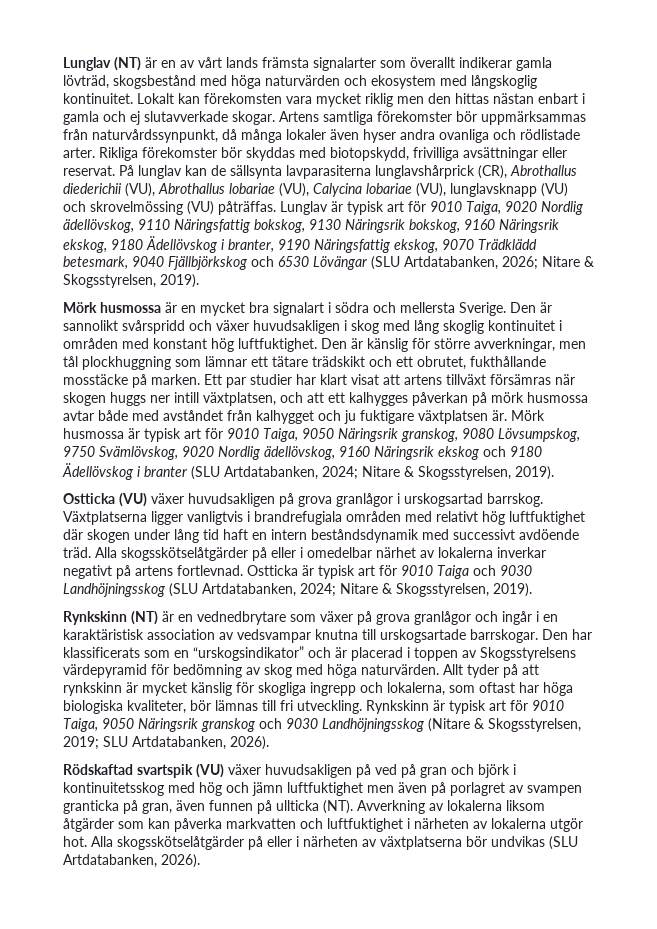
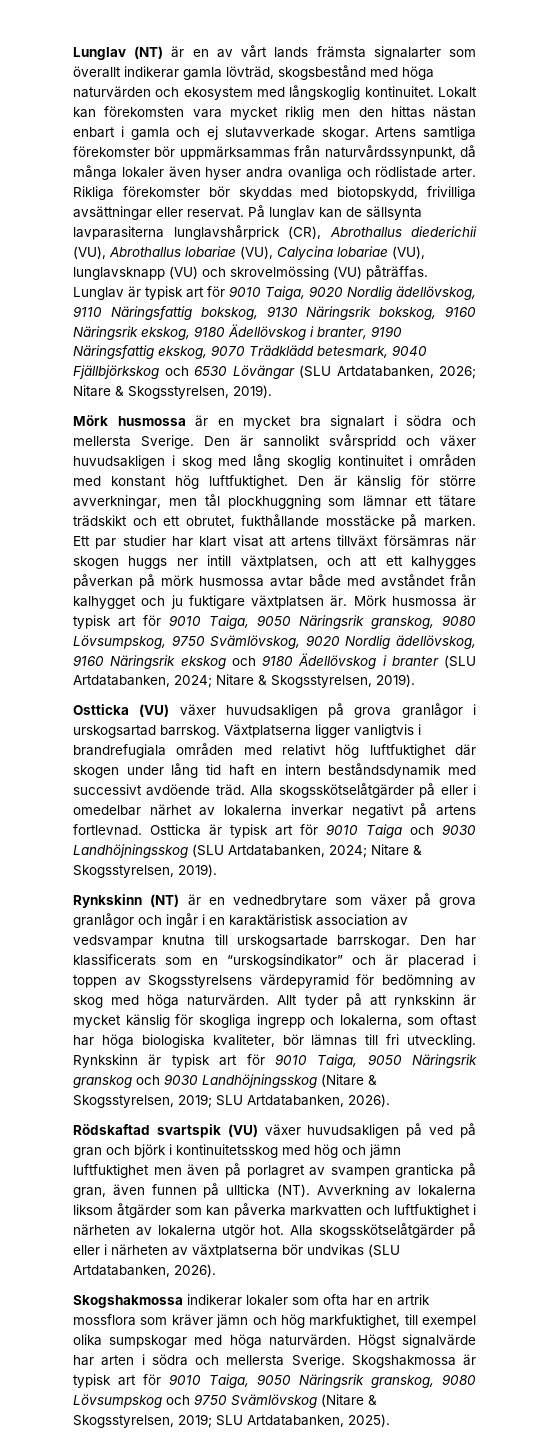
+ Skogshakmossa indikerar lokaler som ofta har en artrik mossflora som kräver jämn och hög markfuktighet, till exempel olika sumpskogar med höga naturvärden. Högst signalvärde har arten i södra och mellersta Sverige. Skogshakmossa är typisk art för 9010 Taiga, 9050 Näringsrik granskog, 9080 Lövsumpskog och 9750 Svämlövskog (Nitare & Skogsstyrelsen, 2019; SLU Artdatabanken, 2025).

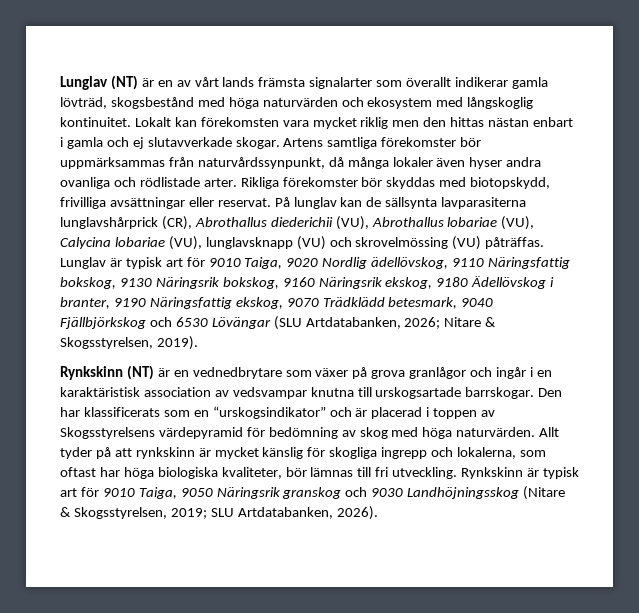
- Mörk husmossa är en mycket bra signalart i södra och mellersta Sverige. Den är sannolikt svårspridd och växer huvudsakligen i skog med lång skoglig kontinuitet i områden med konstant hög luftfuktighet. Den är känslig för större avverkningar, men tål plockhuggning som lämnar ett tätare trädskikt och ett obrutet, fukthållande mosstäcke på marken. Ett par studier har klart visat att artens tillväxt försämras när skogen huggs ner intill växtplatsen, och att ett kalhygges påverkan på mörk husmossa avtar både med avståndet från kalhygget och ju fuktigare växtplatsen är. Mörk husmossa är typisk art för 9010 Taiga, 9050 Näringsrik granskog, 9080 Lövsumpskog, 9750 Svämlövskog, 9020 Nordlig ädellövskog, 9160 Näringsrik ekskog och 9180 Ädellövskog i branter (SLU Artdatabanken, 2024; Nitare & Skogsstyrelsen, 2019).
- Ostticka (VU) växer huvudsakligen på grova granlågor i urskogsartad barrskog. Växtplatserna ligger vanligtvis i brandrefugiala områden med relativt hög luftfuktighet där skogen under lång tid haft en intern beståndsdynamik med successivt avdöende träd. Alla skogsskötselåtgärder på eller i omedelbar närhet av lokalerna inverkar negativt på artens fortlevnad. Ostticka är typisk art för 9010 Taiga och 9030 Landhöjningsskog (SLU Artdatabanken, 2024; Nitare & Skogsstyrelsen, 2019).
- Rödskaftad svartspik (VU) växer huvudsakligen på ved på gran och björk i kontinuitetsskog med hög och jämn luftfuktighet men även på porlagret av svampen granticka på gran, även funnen på ullticka (NT). Avverkning av lokalerna liksom åtgärder som kan påverka markvatten och luftfuktighet i närheten av lokalerna utgör hot. Alla skogsskötselåtgärder på eller i närheten av växtplatserna bör undvikas (SLU Artdatabanken, 2026).
- Skogshakmossa indikerar lokaler som ofta har en artrik mossflora som kräver jämn och hög markfuktighet, till exempel olika sumpskogar med höga naturvärden. Högst signalvärde har arten i södra och mellersta Sverige. Skogshakmossa är typisk art för 9010 Taiga, 9050 Näringsrik granskog, 9080 Lövsumpskog och 9750 Svämlövskog (Nitare & Skogsstyrelsen, 2019; SLU Artdatabanken, 2025).

